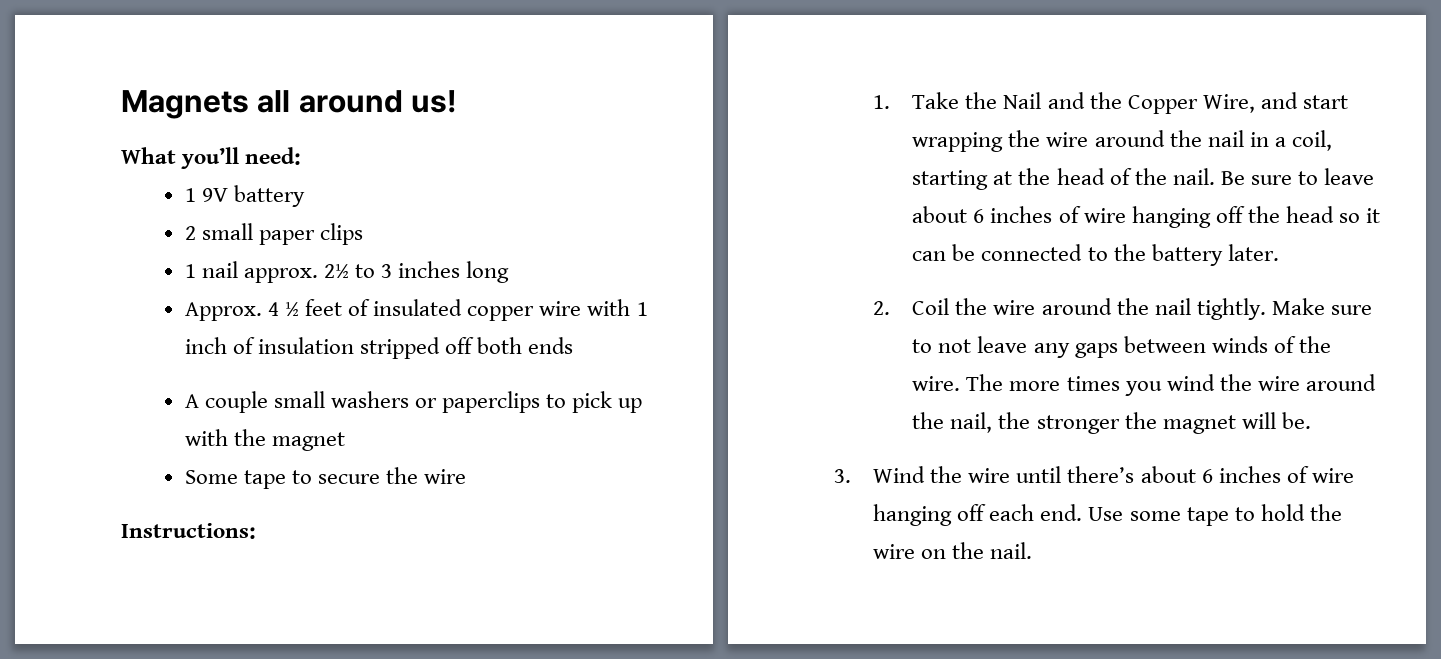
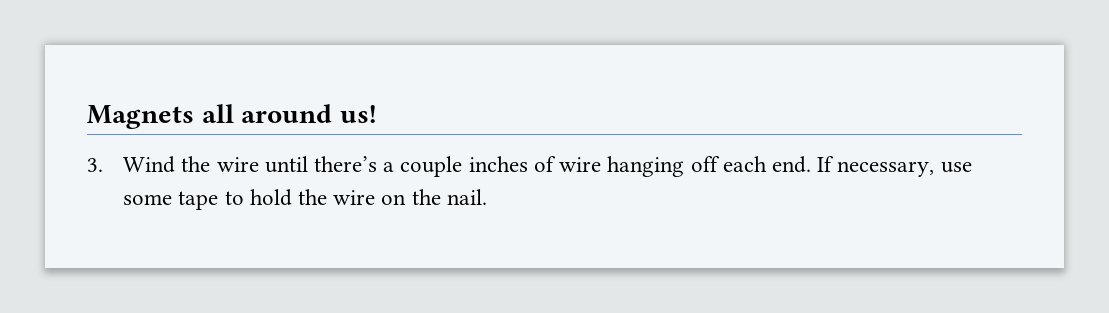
- What you’ll need:
- 1 9V battery
- 2 small paper clips
- 1 nail approx. 2½ to 3 inches long
- Approx. 4 ½ feet of insulated copper wire with 1 inch of insulation stripped off both ends
- A couple small washers or paperclips to pick up with the magnet
- Some tape to secure the wire
- Instructions:
- 1. Take the Nail and the Copper Wire, and start wrapping the wire around the nail in a coil, starting at the head of the nail. Be sure to leave about 6 inches of wire hanging off the head so it can be connected to the battery later.
- 2. Coil the wire around the nail tightly. Make sure to not leave any gaps between winds of the wire. The more times you wind the wire around the nail, the stronger the magnet will be.
- 3. Wind the wire until there’s about 6 inches of wire hanging off each end.
+ 3. Wind the wire until there’s a couple inches of wire hanging off each end.
- Use some tape to hold the wire on the nail.
+ If necessary, use some tape to hold the wire on the nail.

